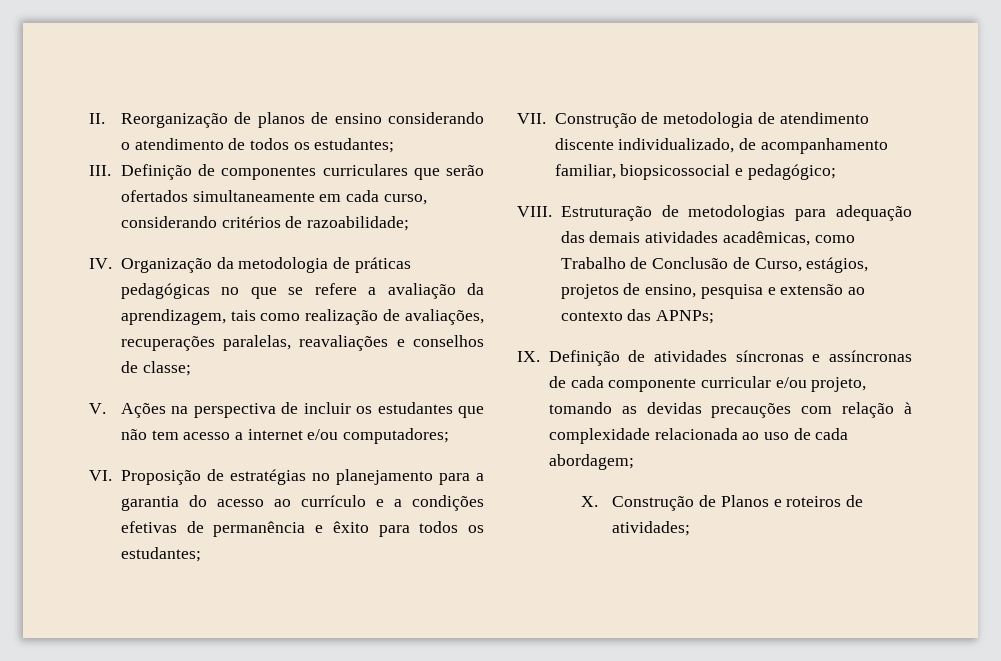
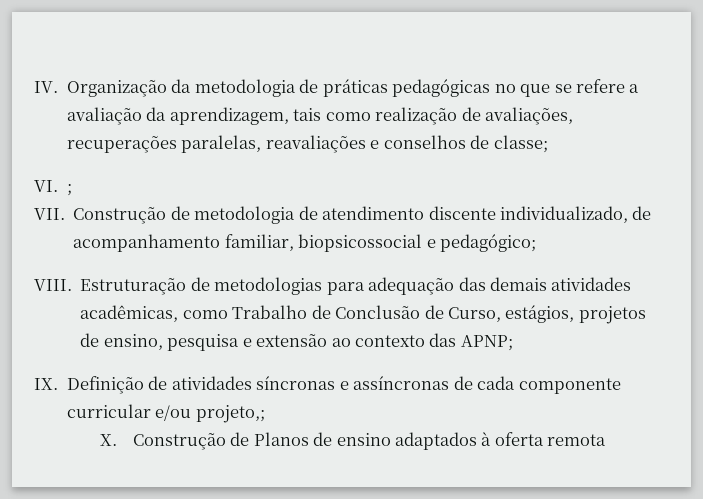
- II. Reorganização de planos de ensino considerando o atendimento de todos os estudantes;
- III. Definição de componentes curriculares que serão ofertados simultaneamente em cada curso, considerando critérios de razoabilidade;
- V. Ações na perspectiva de incluir os estudantes que não tem acesso a internet e/ou computadores;
- VI. Proposição de estratégias no planejamento para a garantia do acesso ao currículo e a condições efetivas de permanência e êxito para todos os estudantes;
+ VI. ;
- Estruturação de metodologias para adequação das demais atividades acadêmicas, como Trabalho de Conclusão de Curso, estágios, projetos de ensino, pesquisa e extensão ao contexto das APNPs;
+ Estruturação de metodologias para adequação das demais atividades acadêmicas, como Trabalho de Conclusão de Curso, estágios, projetos de ensino, pesquisa e extensão ao contexto das APNP;
- IX. Definição de atividades síncronas e assíncronas de cada componente curricular e/ou projeto, tomando as devidas precauções com relação à complexidade relacionada ao uso de cada abordagem;
- X. Construção de Planos e roteiros de atividades;
+ IX. Definição de atividades síncronas e assíncronas de cada componente curricular e/ou projeto,;
+ X. Construção de Planos de ensino adaptados à oferta remota

